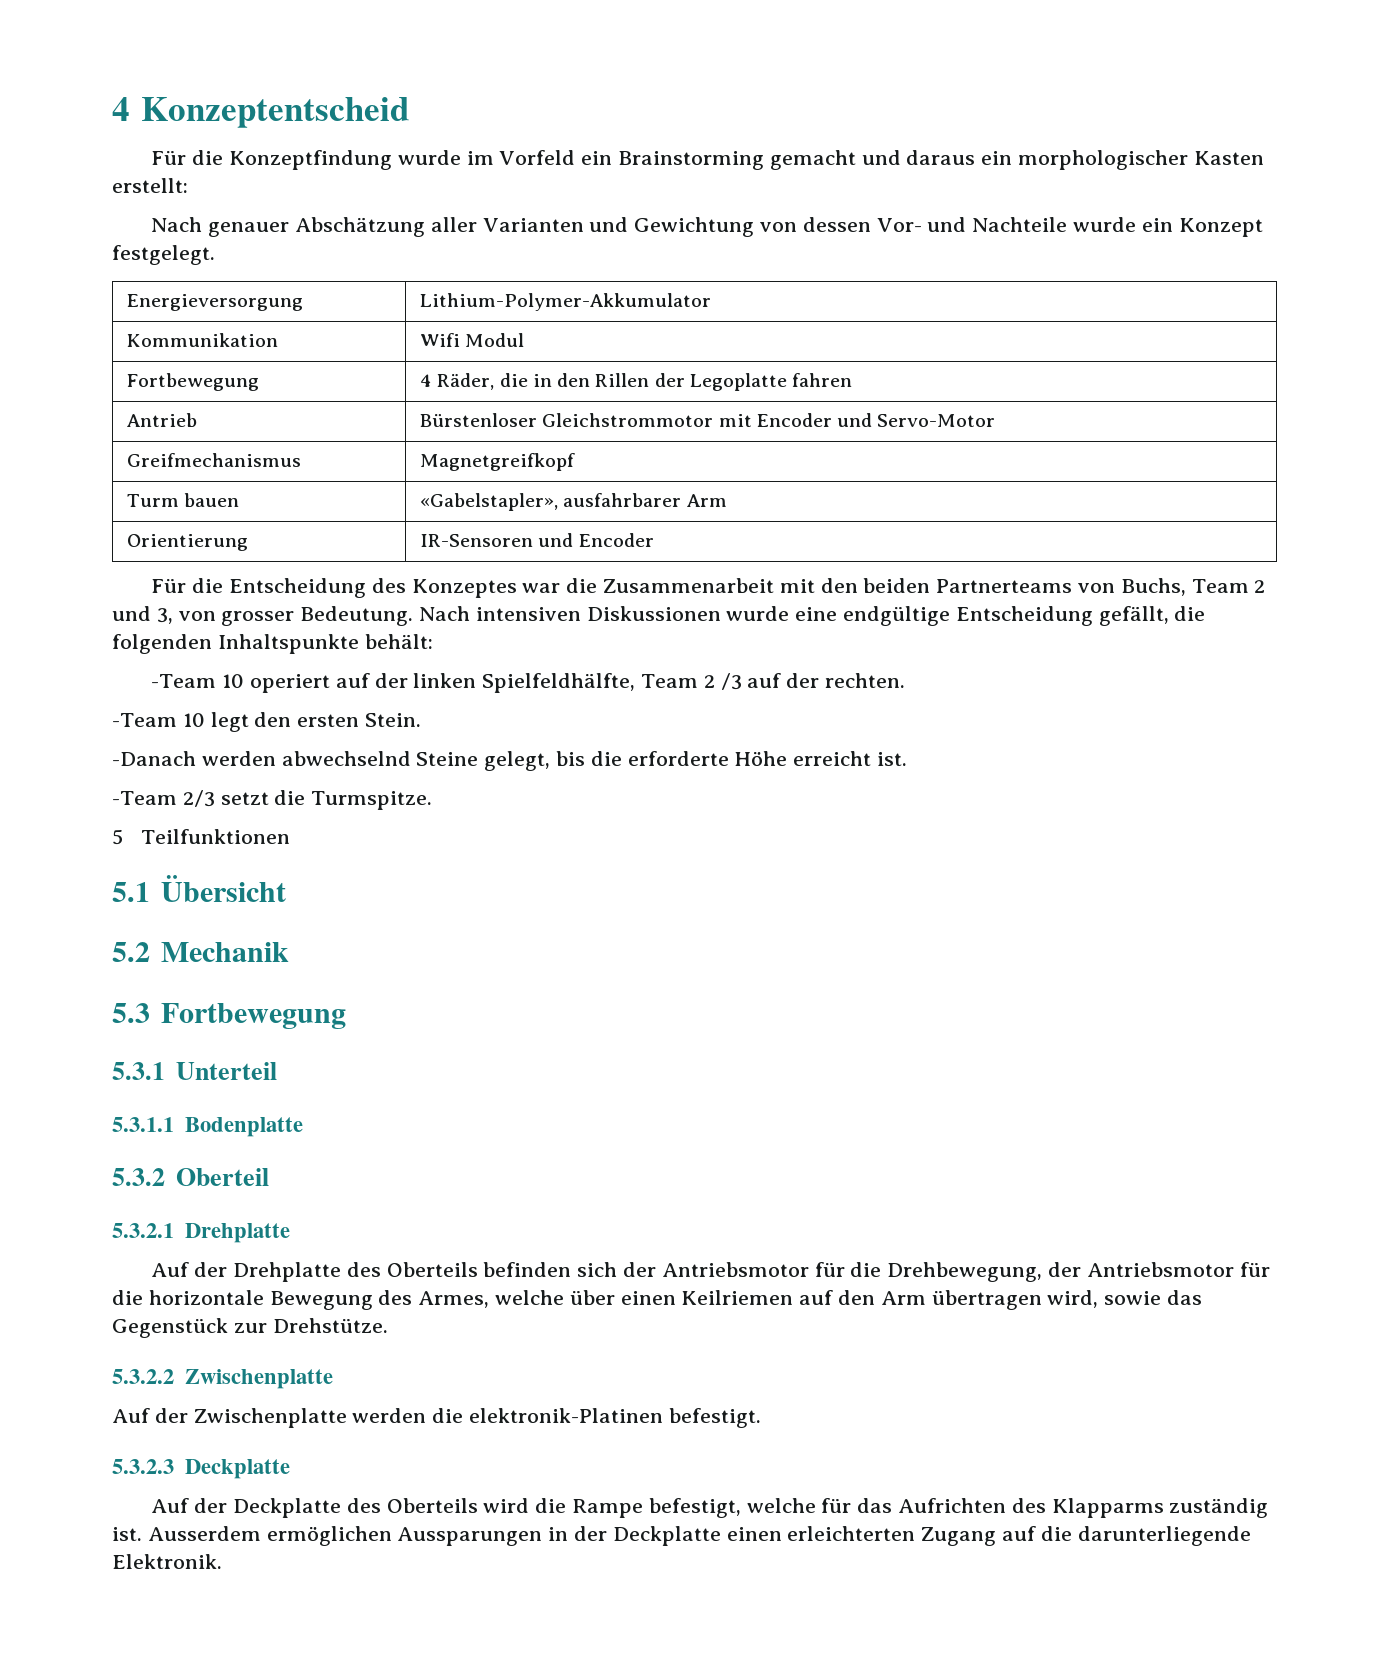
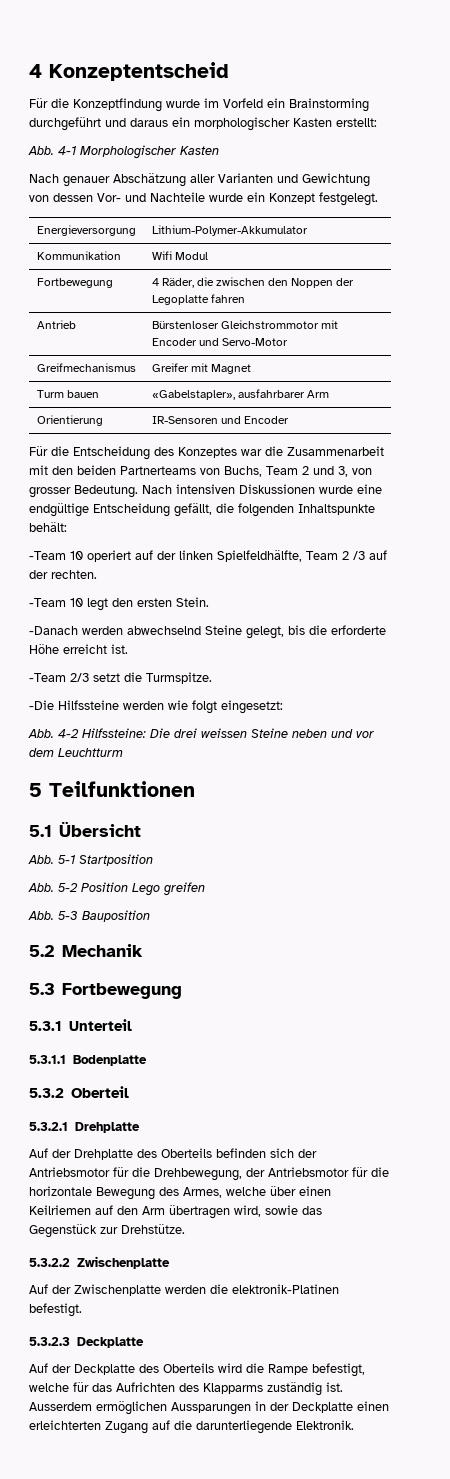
- Für die Konzeptfindung wurde im Vorfeld ein Brainstorming gemacht und daraus ein morphologischer Kasten erstellt:
+ Für die Konzeptfindung wurde im Vorfeld ein Brainstorming durchgeführt und daraus ein morphologischer Kasten erstellt:
+ Abb. 4-1 Morphologischer Kasten
- Fortbewegung | 4 Räder, die in den Rillen der Legoplatte fahren
+ Fortbewegung | 4 Räder, die zwischen den Noppen der Legoplatte fahren
- Greifmechanismus | Magnetgreifkopf
+ Greifmechanismus | Greifer mit Magnet
+ -Die Hilfssteine werden wie folgt eingesetzt:
+ Abb. 4-2 Hilfssteine: Die drei weissen Steine neben und vor dem Leuchtturm
  5 Teilfunktionen
  5.1 Übersicht
+ Abb. 5-1 Startposition
+ Abb. 5-2 Position Lego greifen
+ Abb. 5-3 Bauposition

